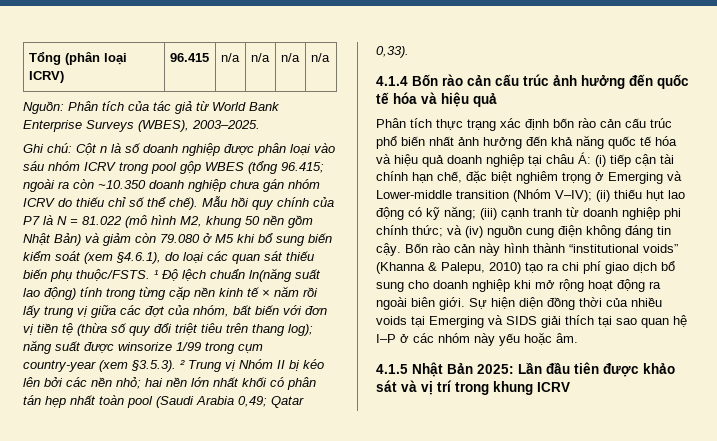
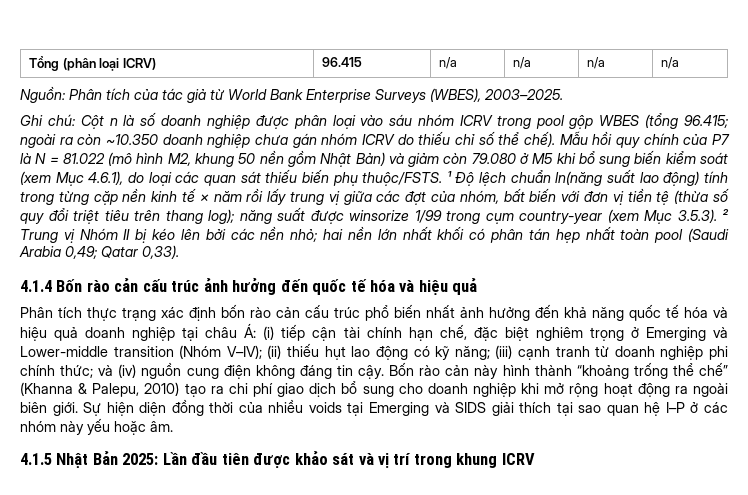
- Mẫu hồi quy chính của P7 là N = 81.022 (mô hình M2, khung 50 nền gồm Nhật Bản) và giảm còn 79.080 ở M5 khi bổ sung biến kiểm soát (xem §4.6.1), do loại các quan sát thiếu biến phụ thuộc/FSTS.
+ Mẫu hồi quy chính của P7 là N = 81.022 (mô hình M2, khung 50 nền gồm Nhật Bản) và giảm còn 79.080 ở M5 khi bổ sung biến kiểm soát (xem Mục 4.6.1), do loại các quan sát thiếu biến phụ thuộc/FSTS.
- năng suất được winsorize 1/99 trong cụm country-year (xem §3.5.3). ² Trung vị Nhóm II bị kéo lên bởi các nền nhỏ;
+ năng suất được winsorize 1/99 trong cụm country-year (xem Mục 3.5.3). ² Trung vị Nhóm II bị kéo lên bởi các nền nhỏ;
- Bốn rào cản này hình thành “institutional voids” (Khanna & Palepu, 2010) tạo ra chi phí giao dịch bổ sung cho doanh nghiệp khi mở rộng hoạt động ra ngoài biên giới.
+ Bốn rào cản này hình thành “khoảng trống thể chế” (Khanna & Palepu, 2010) tạo ra chi phí giao dịch bổ sung cho doanh nghiệp khi mở rộng hoạt động ra ngoài biên giới.

